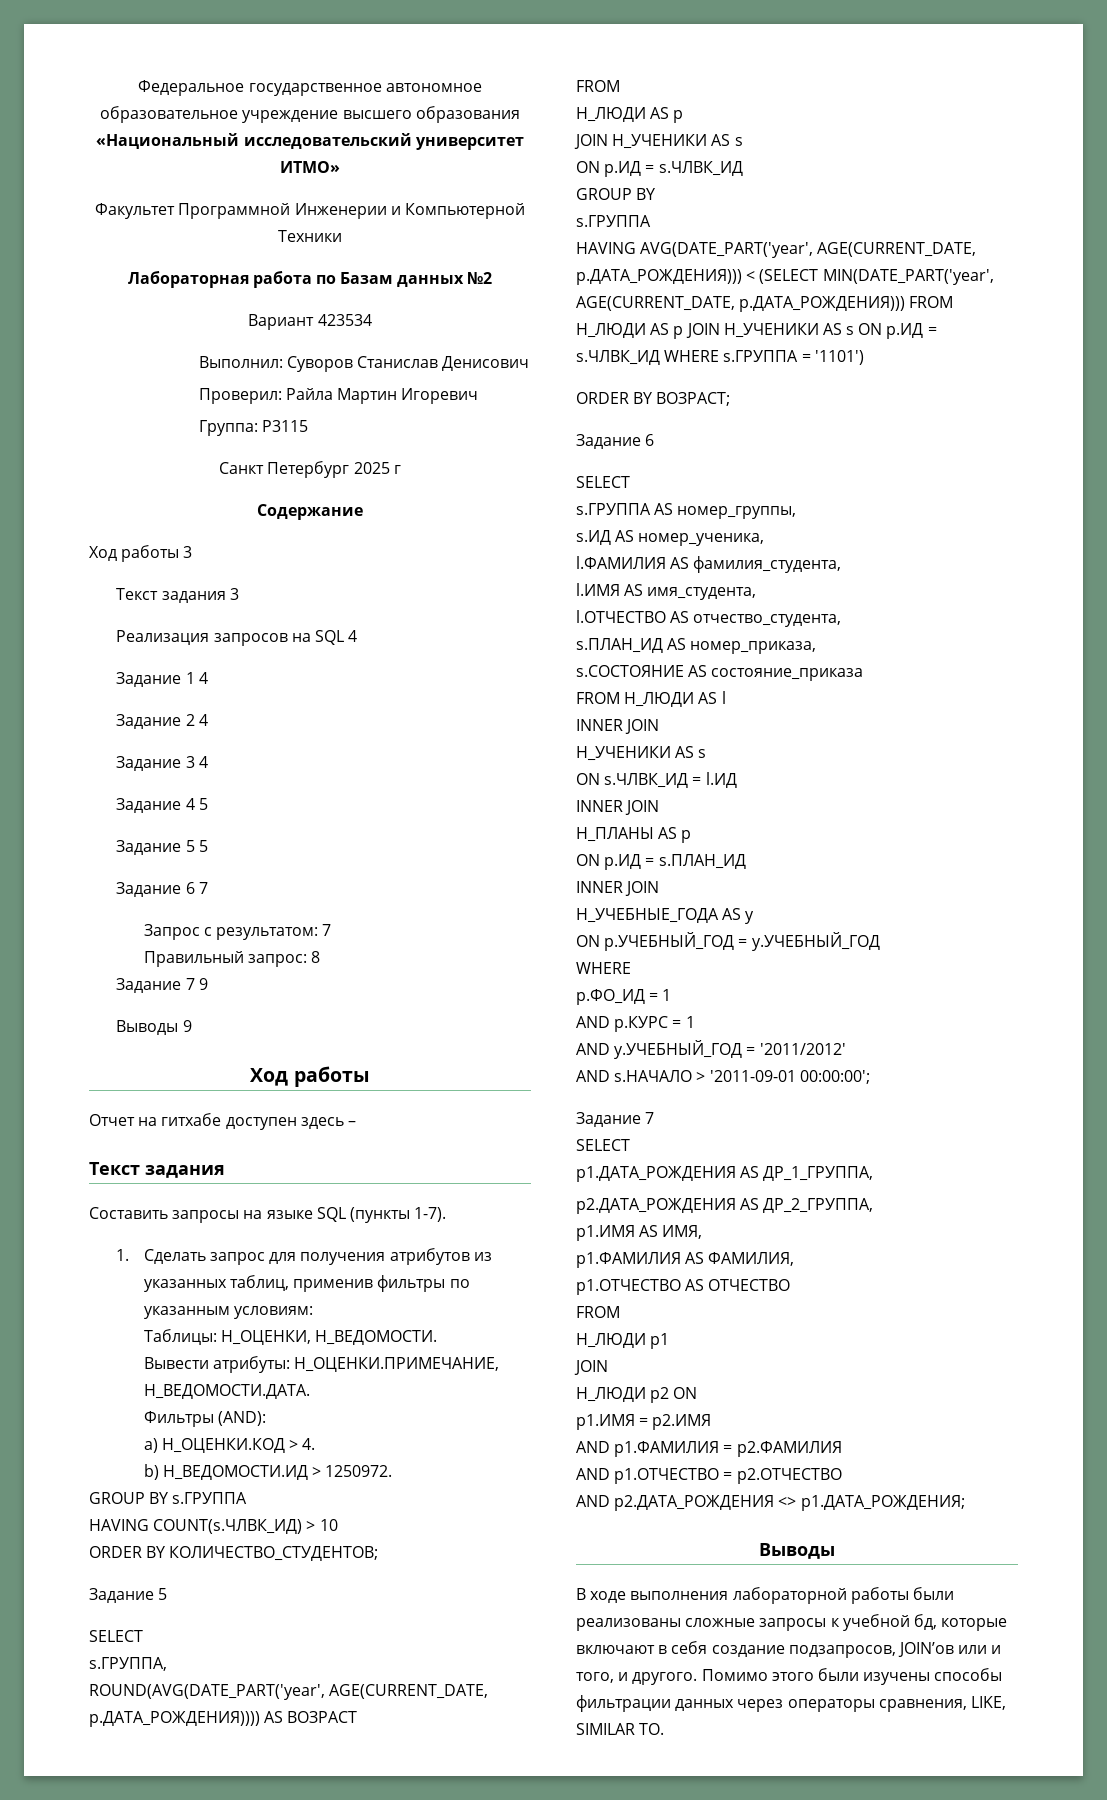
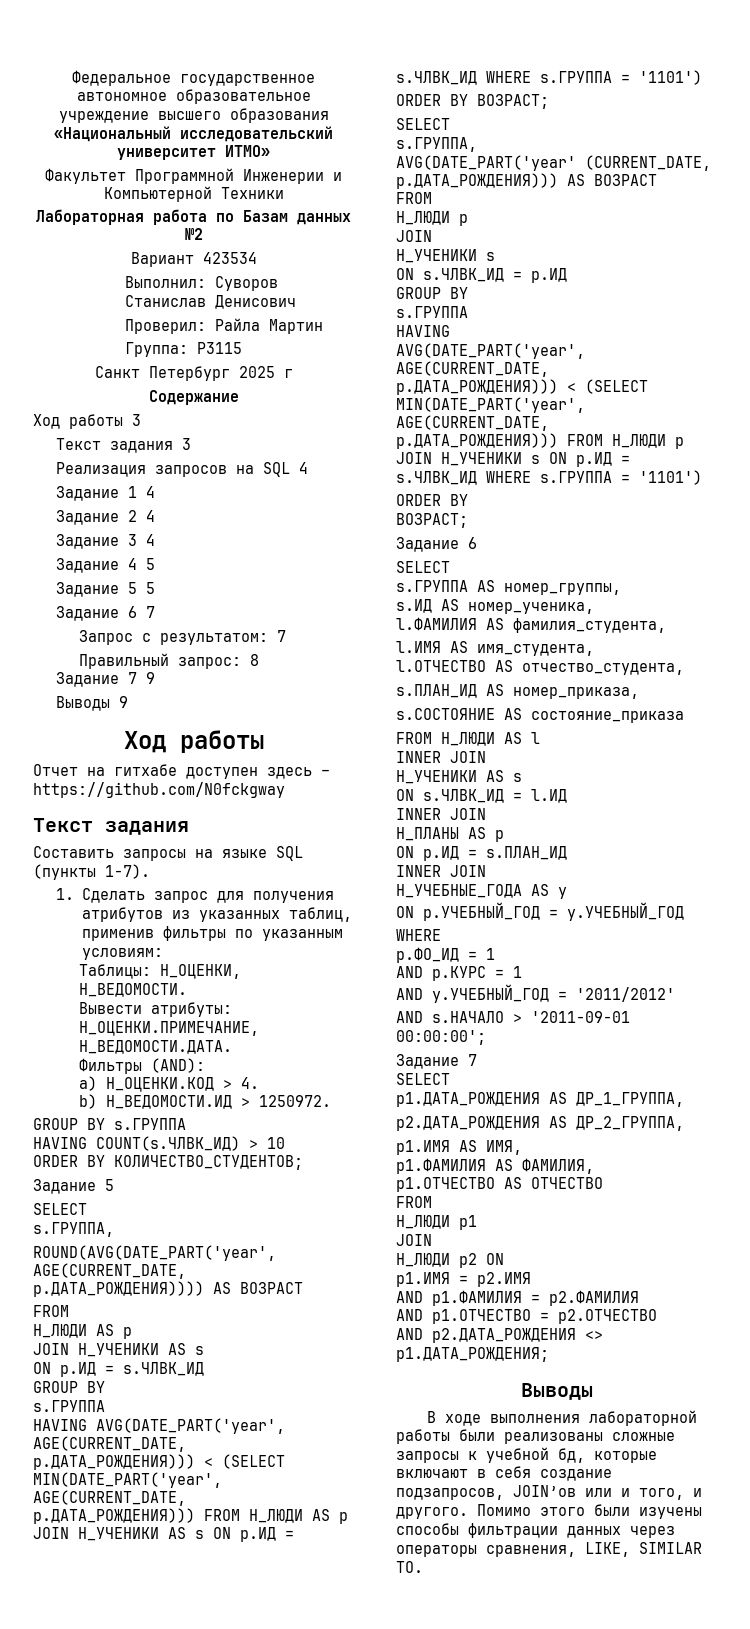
- Проверил: Райла Мартин Игоревич
+ Проверил: Райла Мартин
- Отчет на гитхабе доступен здесь –
+ Отчет на гитхабе доступен здесь – https://github.com/N0fckgway
  ORDER BY ВОЗРАСТ;
+ SELECT
+ s.ГРУППА,
+ AVG(DATE_PART('year' (CURRENT_DATE, p.ДАТА_РОЖДЕНИЯ))) AS ВОЗРАСТ
+ FROM
+ Н_ЛЮДИ p
+ JOIN
+ Н_УЧЕНИКИ s
+ ON s.ЧЛВК_ИД = p.ИД
+ GROUP BY
+ s.ГРУППА
+ HAVING
+ AVG(DATE_PART('year', AGE(CURRENT_DATE, p.ДАТА_РОЖДЕНИЯ))) < (SELECT MIN(DATE_PART('year', AGE(CURRENT_DATE, p.ДАТА_РОЖДЕНИЯ))) FROM Н_ЛЮДИ p JOIN Н_УЧЕНИКИ s ON p.ИД = s.ЧЛВК_ИД WHERE s.ГРУППА = '1101')
+ ORDER BY
+ ВОЗРАСТ;

